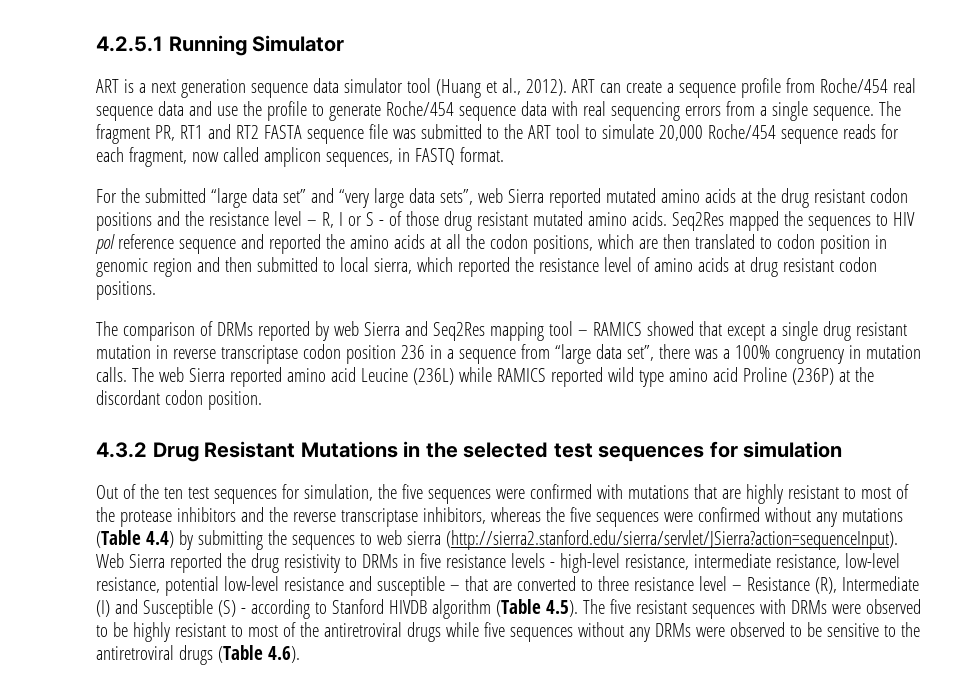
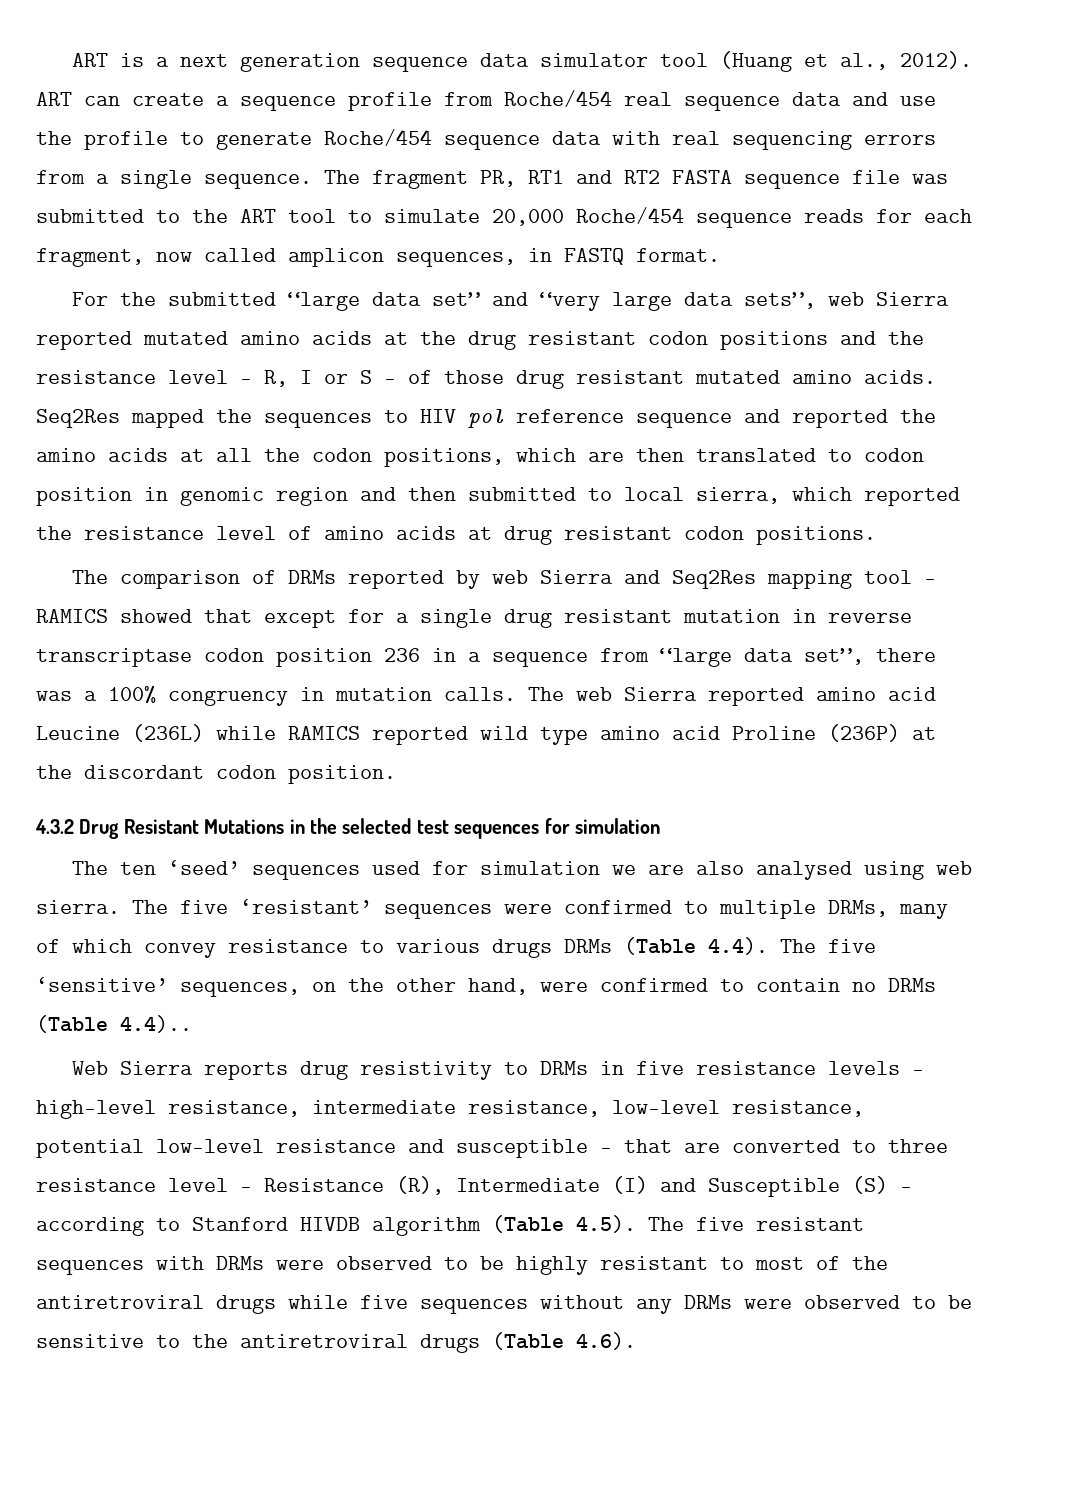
- 4.2.5.1 Running Simulator
- The comparison of DRMs reported by web Sierra and Seq2Res mapping tool – RAMICS showed that except a single drug resistant mutation in reverse transcriptase codon position 236 in a sequence from “large data set”, there was a 100% congruency in mutation calls.
+ The comparison of DRMs reported by web Sierra and Seq2Res mapping tool – RAMICS showed that except for a single drug resistant mutation in reverse transcriptase codon position 236 in a sequence from “large data set”, there was a 100% congruency in mutation calls.
- Out of the ten test sequences for simulation, the five sequences were confirmed with mutations that are highly resistant to most of the protease inhibitors and the reverse transcriptase inhibitors, whereas the five sequences were confirmed without any mutations (Table 4.4) by submitting the sequences to web sierra (http://sierra2.stanford.edu/sierra/servlet/JSierra?action=sequenceInput). Web Sierra reported the drug resistivity to DRMs in five resistance levels - high-level resistance, intermediate resistance, low-level resistance, potential low-level resistance and susceptible – that are converted to three resistance level – Resistance (R), Intermediate (I) and Susceptible (S) - according to Stanford HIVDB algorithm (Table 4.5). The five resistant sequences with DRMs were observed to be highly resistant to most of the antiretroviral drugs while five sequences without any DRMs were observed to be sensitive to the antiretroviral drugs (Table 4.6).
+ The ten ‘seed’ sequences used for simulation we are also analysed using web sierra. The five ‘resistant’ sequences were confirmed to multiple DRMs, many of which convey resistance to various drugs DRMs (Table 4.4). The five ‘sensitive’ sequences, on the other hand, were confirmed to contain no DRMs (Table 4.4)..
+ Web Sierra reports drug resistivity to DRMs in five resistance levels - high-level resistance, intermediate resistance, low-level resistance, potential low-level resistance and susceptible – that are converted to three resistance level – Resistance (R), Intermediate (I) and Susceptible (S) - according to Stanford HIVDB algorithm (Table 4.5). The five resistant sequences with DRMs were observed to be highly resistant to most of the antiretroviral drugs while five sequences without any DRMs were observed to be sensitive to the antiretroviral drugs (Table 4.6).

